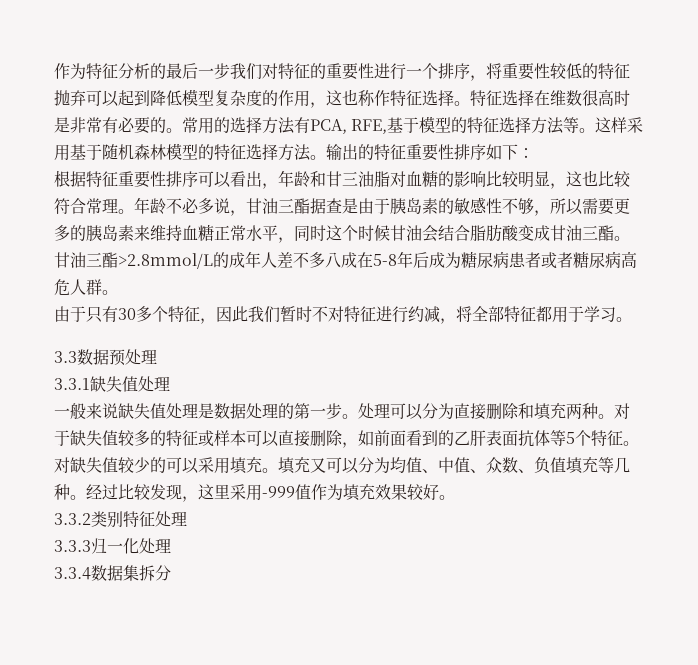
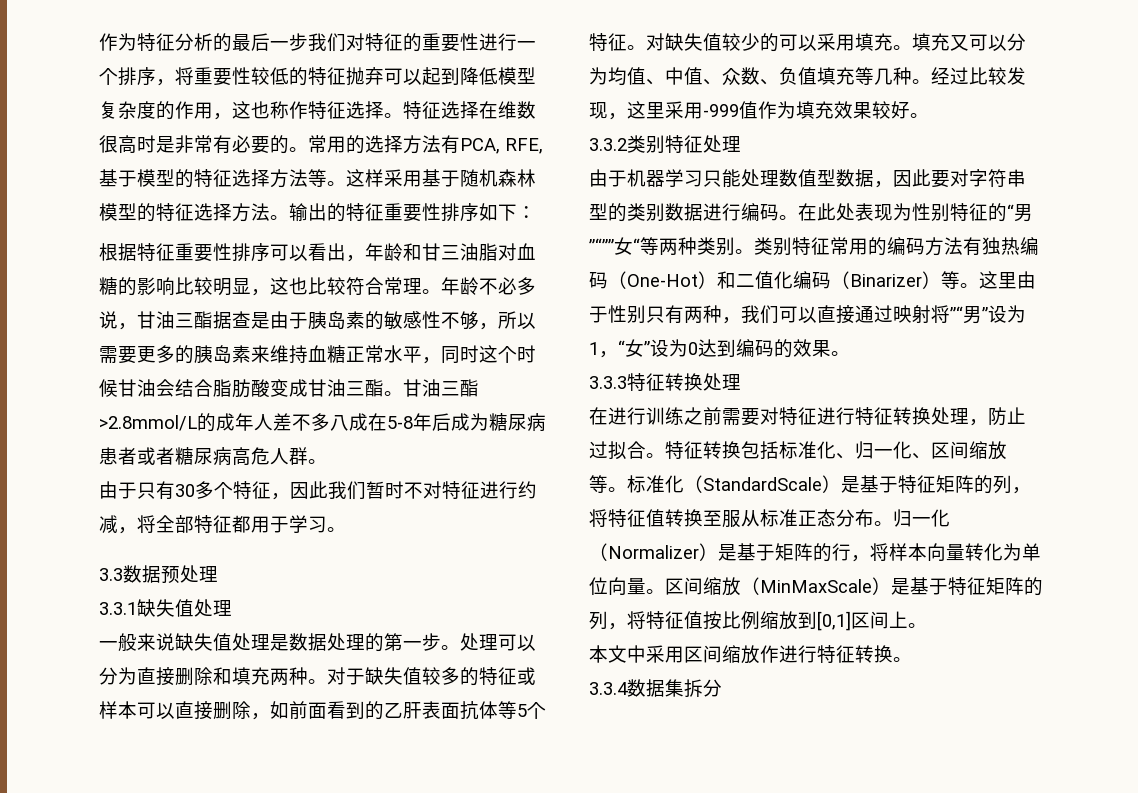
- 3.3.3归一化处理
+ 由于机器学习只能处理数值型数据，因此要对字符串型的类别数据进行编码。在此处表现为性别特征的“男”“””女“等两种类别。类别特征常用的编码方法有独热编码（One-Hot）和二值化编码（Binarizer）等。这里由于性别只有两种，我们可以直接通过映射将”“男”设为1，“女”设为0达到编码的效果。
+ 3.3.3特征转换处理
+ 在进行训练之前需要对特征进行特征转换处理，防止过拟合。特征转换包括标准化、归一化、区间缩放等。标准化（StandardScale）是基于特征矩阵的列，将特征值转换至服从标准正态分布。归一化（Normalizer）是基于矩阵的行，将样本向量转化为单位向量。区间缩放（MinMaxScale）是基于特征矩阵的列，将特征值按比例缩放到[0,1]区间上。
+ 本文中采用区间缩放作进行特征转换。

